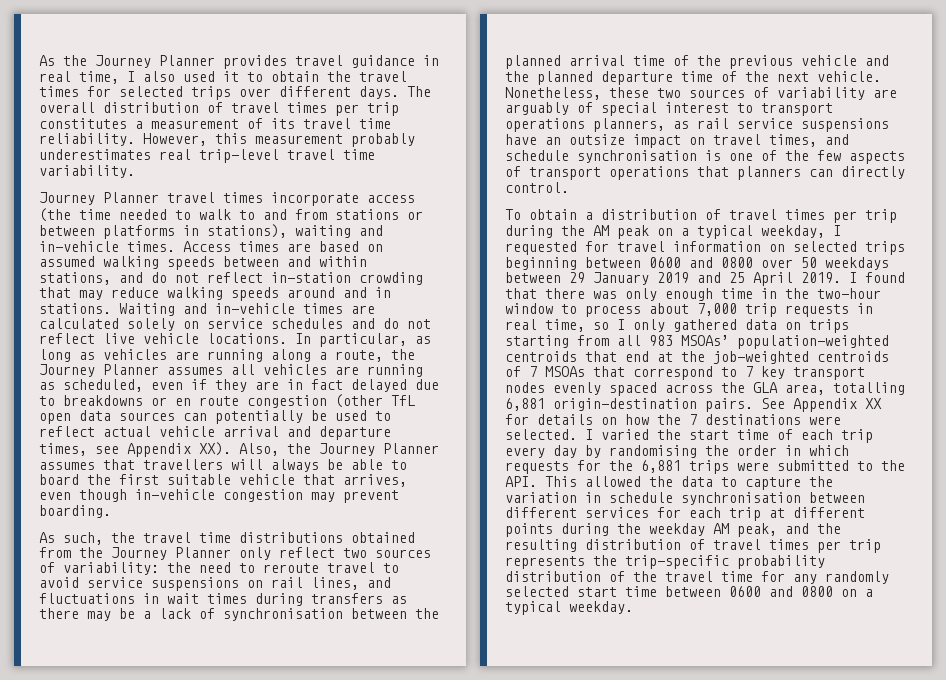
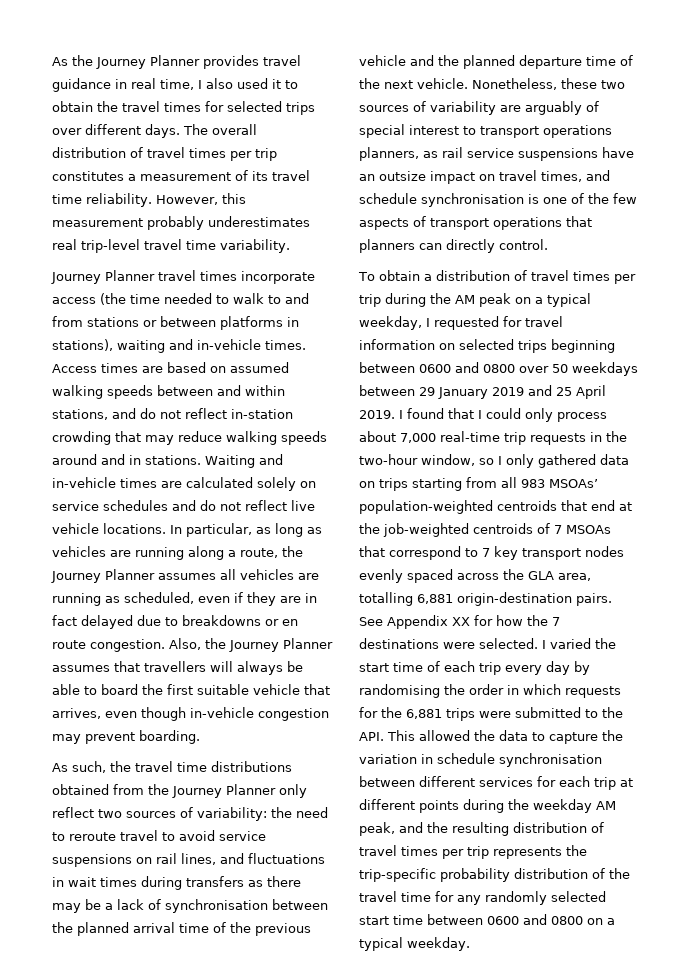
- In particular, as long as vehicles are running along a route, the Journey Planner assumes all vehicles are running as scheduled, even if they are in fact delayed due to breakdowns or en route congestion (other TfL open data sources can potentially be used to reflect actual vehicle arrival and departure times, see Appendix XX). Also, the Journey Planner assumes that travellers will always be able to board the first suitable vehicle that arrives, even though in-vehicle congestion may prevent boarding.
+ In particular, as long as vehicles are running along a route, the Journey Planner assumes all vehicles are running as scheduled, even if they are in fact delayed due to breakdowns or en route congestion. Also, the Journey Planner assumes that travellers will always be able to board the first suitable vehicle that arrives, even though in-vehicle congestion may prevent boarding.
- I found that there was only enough time in the two-hour window to process about 7,000 trip requests in real time, so I only gathered data on trips starting from all 983 MSOAs’ population-weighted centroids that end at the job-weighted centroids of 7 MSOAs that correspond to 7 key transport nodes evenly spaced across the GLA area, totalling 6,881 origin-destination pairs.
+ I found that I could only process about 7,000 real-time trip requests in the two-hour window, so I only gathered data on trips starting from all 983 MSOAs’ population-weighted centroids that end at the job-weighted centroids of 7 MSOAs that correspond to 7 key transport nodes evenly spaced across the GLA area, totalling 6,881 origin-destination pairs.
- See Appendix XX for details on how the 7 destinations were selected.
+ See Appendix XX for how the 7 destinations were selected.

